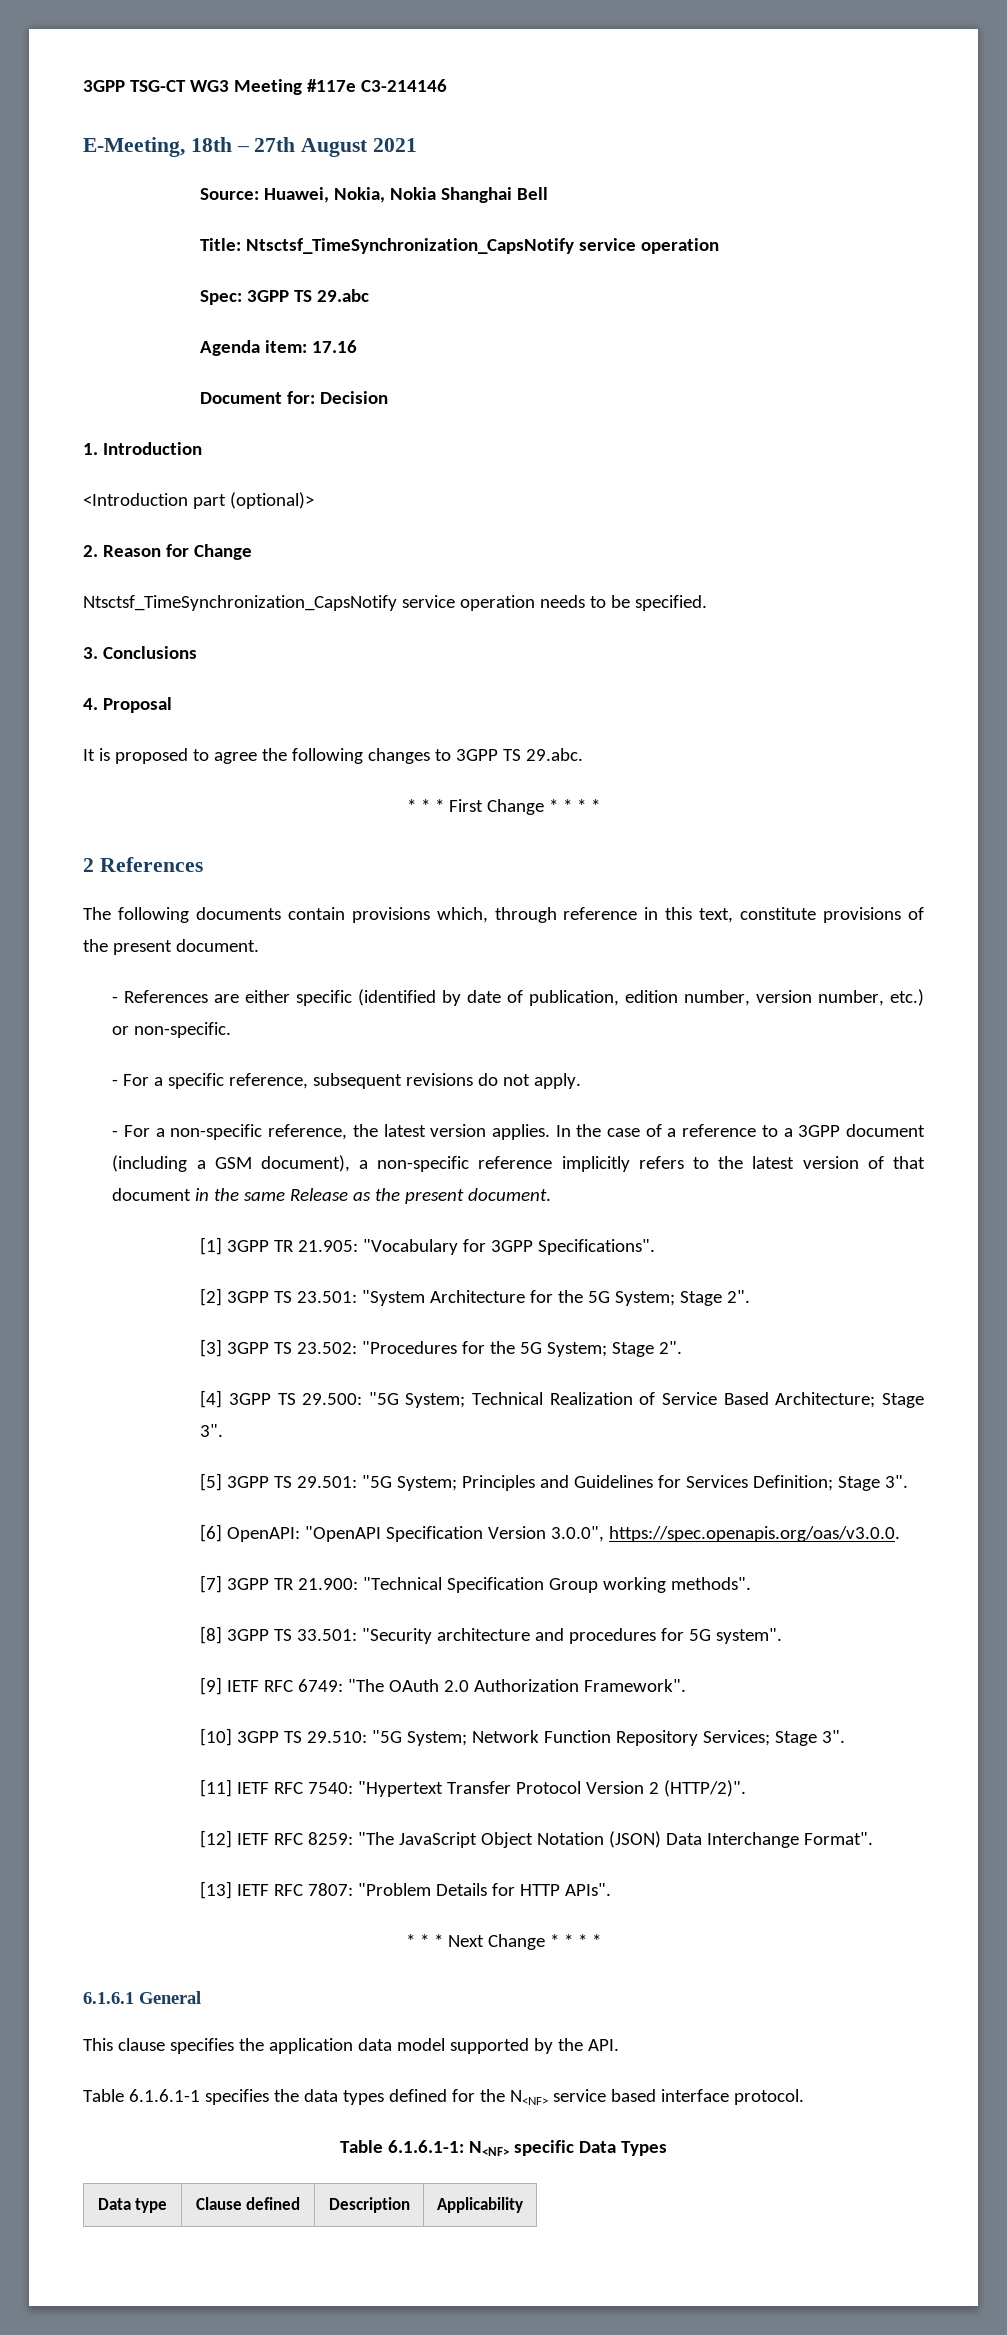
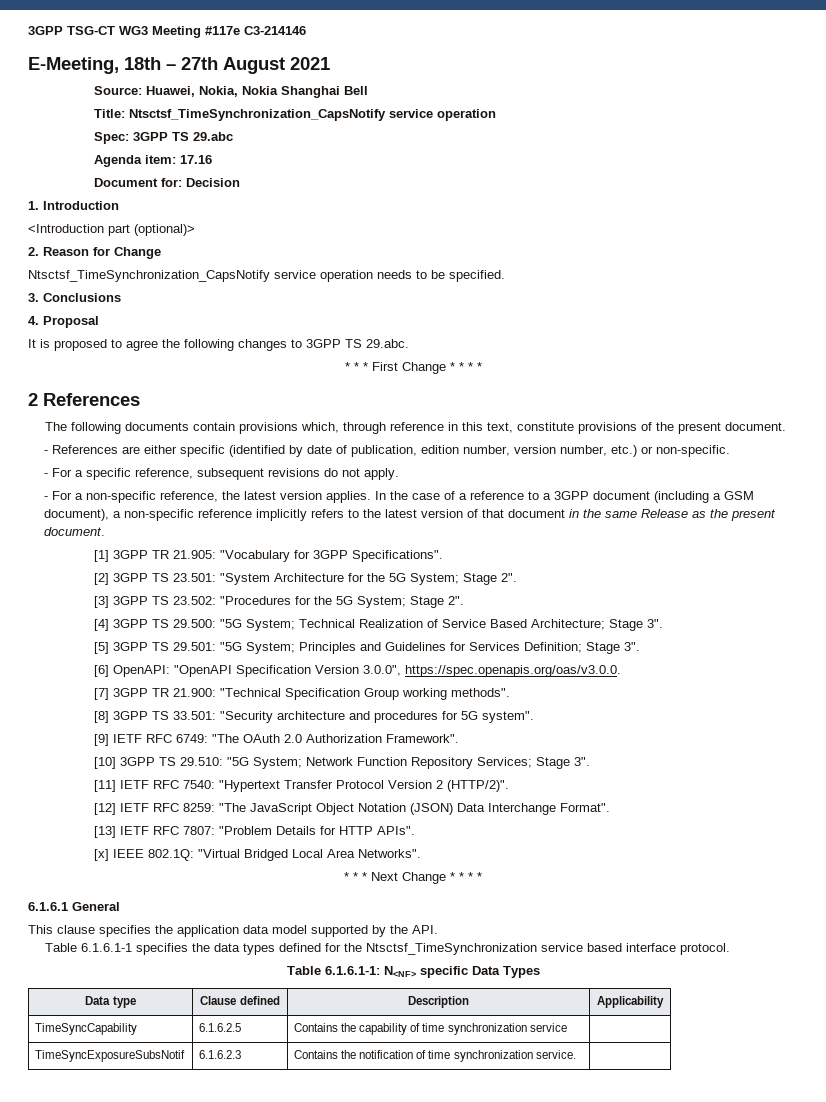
+ [x] IEEE 802.1Q: "Virtual Bridged Local Area Networks".
- Table 6.1.6.1-1 specifies the data types defined for the N<NF> service based interface protocol.
+ Table 6.1.6.1-1 specifies the data types defined for the Ntsctsf_TimeSynchronization service based interface protocol.
+ TimeSyncCapability | 6.1.6.2.5 | Contains the capability of time synchronization service |
+ TimeSyncExposureSubsNotif | 6.1.6.2.3 | Contains the notification of time synchronization service. |

